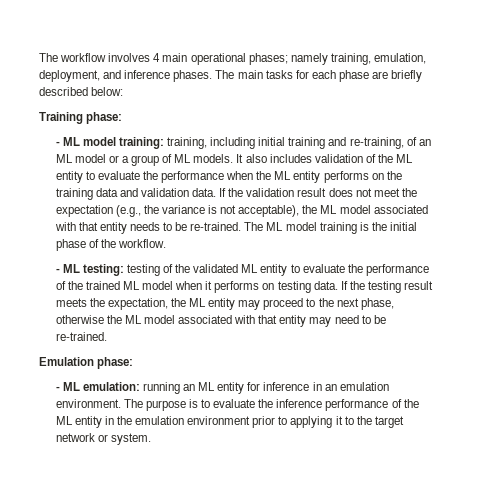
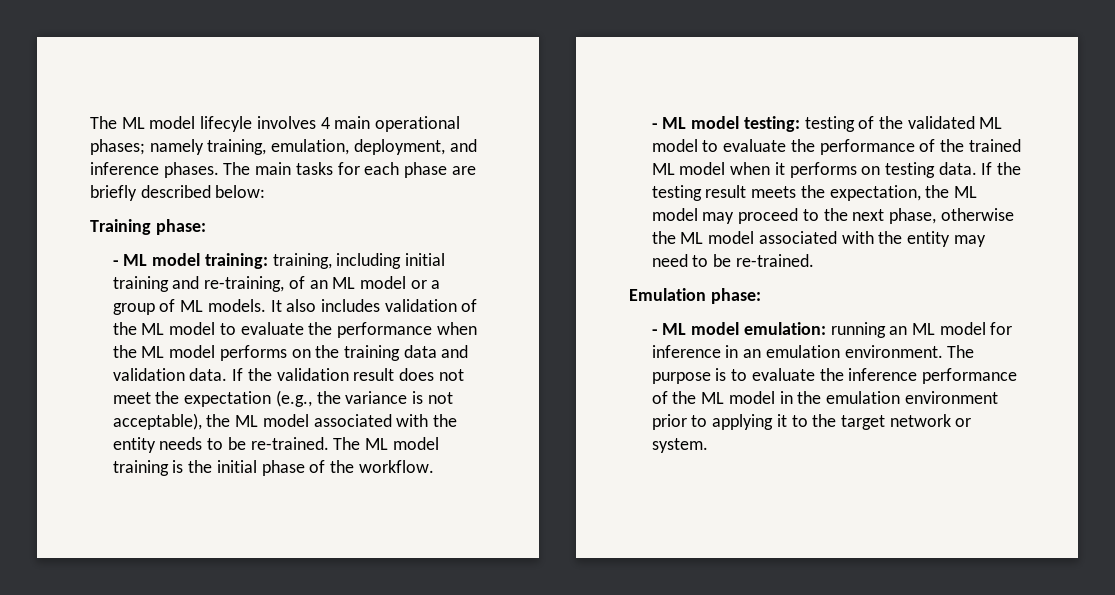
- The workflow involves 4 main operational phases; namely training, emulation, deployment, and inference phases.
+ The ML model lifecyle involves 4 main operational phases; namely training, emulation, deployment, and inference phases.
- It also includes validation of the ML entity to evaluate the performance when the ML entity performs on the training data and validation data.
+ It also includes validation of the ML model to evaluate the performance when the ML model performs on the training data and validation data.
- If the validation result does not meet the expectation (e.g., the variance is not acceptable), the ML model associated with that entity needs to be re-trained.
+ If the validation result does not meet the expectation (e.g., the variance is not acceptable), the ML model associated with the entity needs to be re-trained.
- - ML testing: testing of the validated ML entity to evaluate the performance of the trained ML model when it performs on testing data.
+ - ML model testing: testing of the validated ML model to evaluate the performance of the trained ML model when it performs on testing data.
- If the testing result meets the expectation, the ML entity may proceed to the next phase, otherwise the ML model associated with that entity may need to be re-trained.
+ If the testing result meets the expectation, the ML model may proceed to the next phase, otherwise the ML model associated with the entity may need to be re-trained.
- - ML emulation: running an ML entity for inference in an emulation environment.
+ - ML model emulation: running an ML model for inference in an emulation environment.
- The purpose is to evaluate the inference performance of the ML entity in the emulation environment prior to applying it to the target network or system.
+ The purpose is to evaluate the inference performance of the ML model in the emulation environment prior to applying it to the target network or system.

